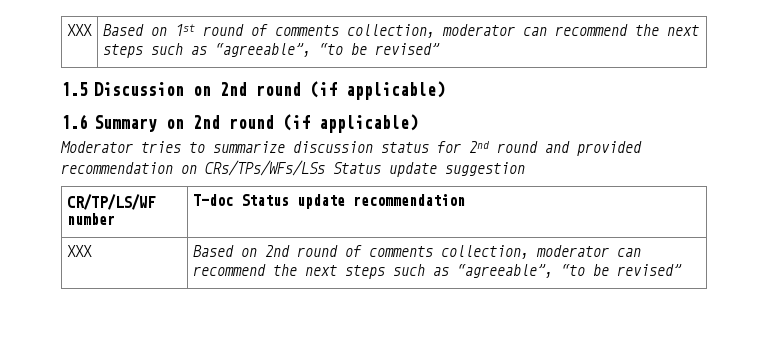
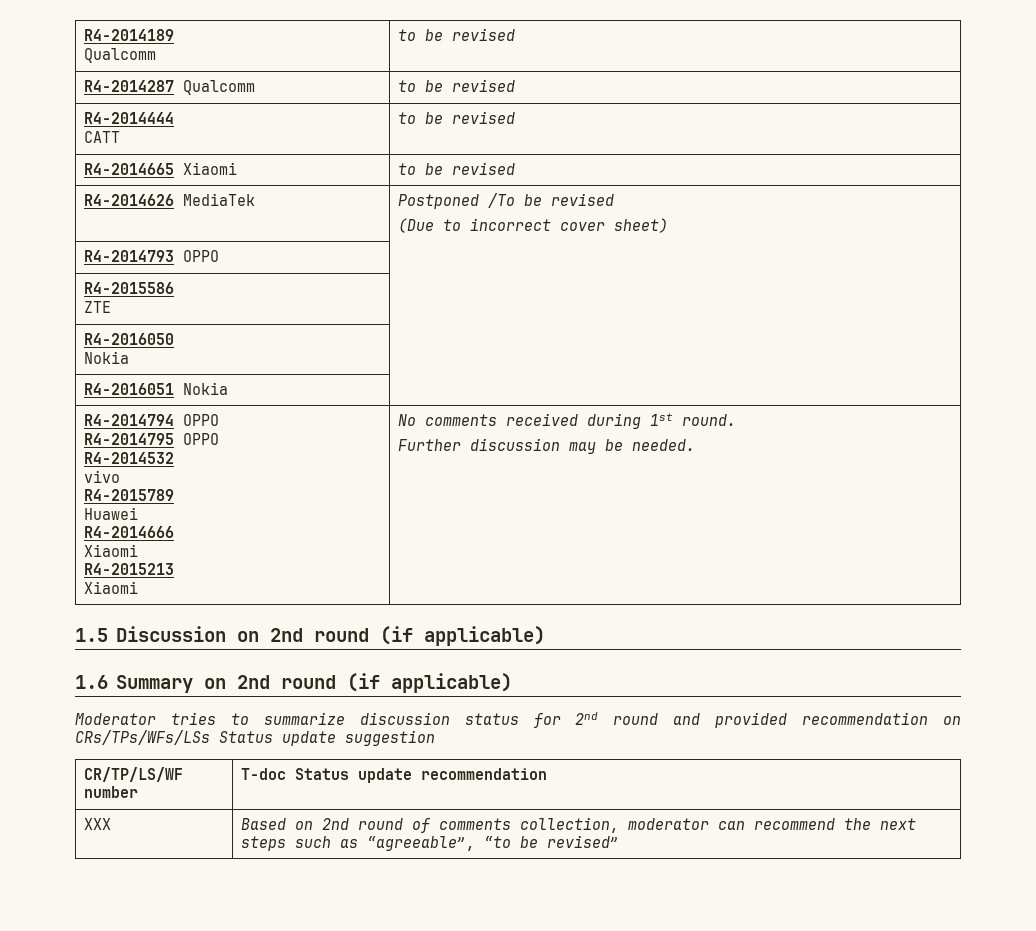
- XXX | Based on 1st round of comments collection, moderator can recommend the next steps such as “agreeable”, “to be revised”
+ R4-2014189
+ Qualcomm | to be revised
+ R4-2014287 Qualcomm | to be revised
+ R4-2014444
+ CATT | to be revised
+ R4-2014665 Xiaomi | to be revised
+ R4-2014626 MediaTek | Postponed /To be revised
+ (Due to incorrect cover sheet)
+ R4-2014793 OPPO |
+ R4-2015586
+ ZTE |
+ R4-2016050
+ Nokia |
+ R4-2016051 Nokia |
+ R4-2014794 OPPO
+ R4-2014795 OPPO
+ R4-2014532
+ vivo
+ R4-2015789
+ Huawei
+ R4-2014666
+ Xiaomi
+ R4-2015213
+ Xiaomi | No comments received during 1st round.
+ Further discussion may be needed.

